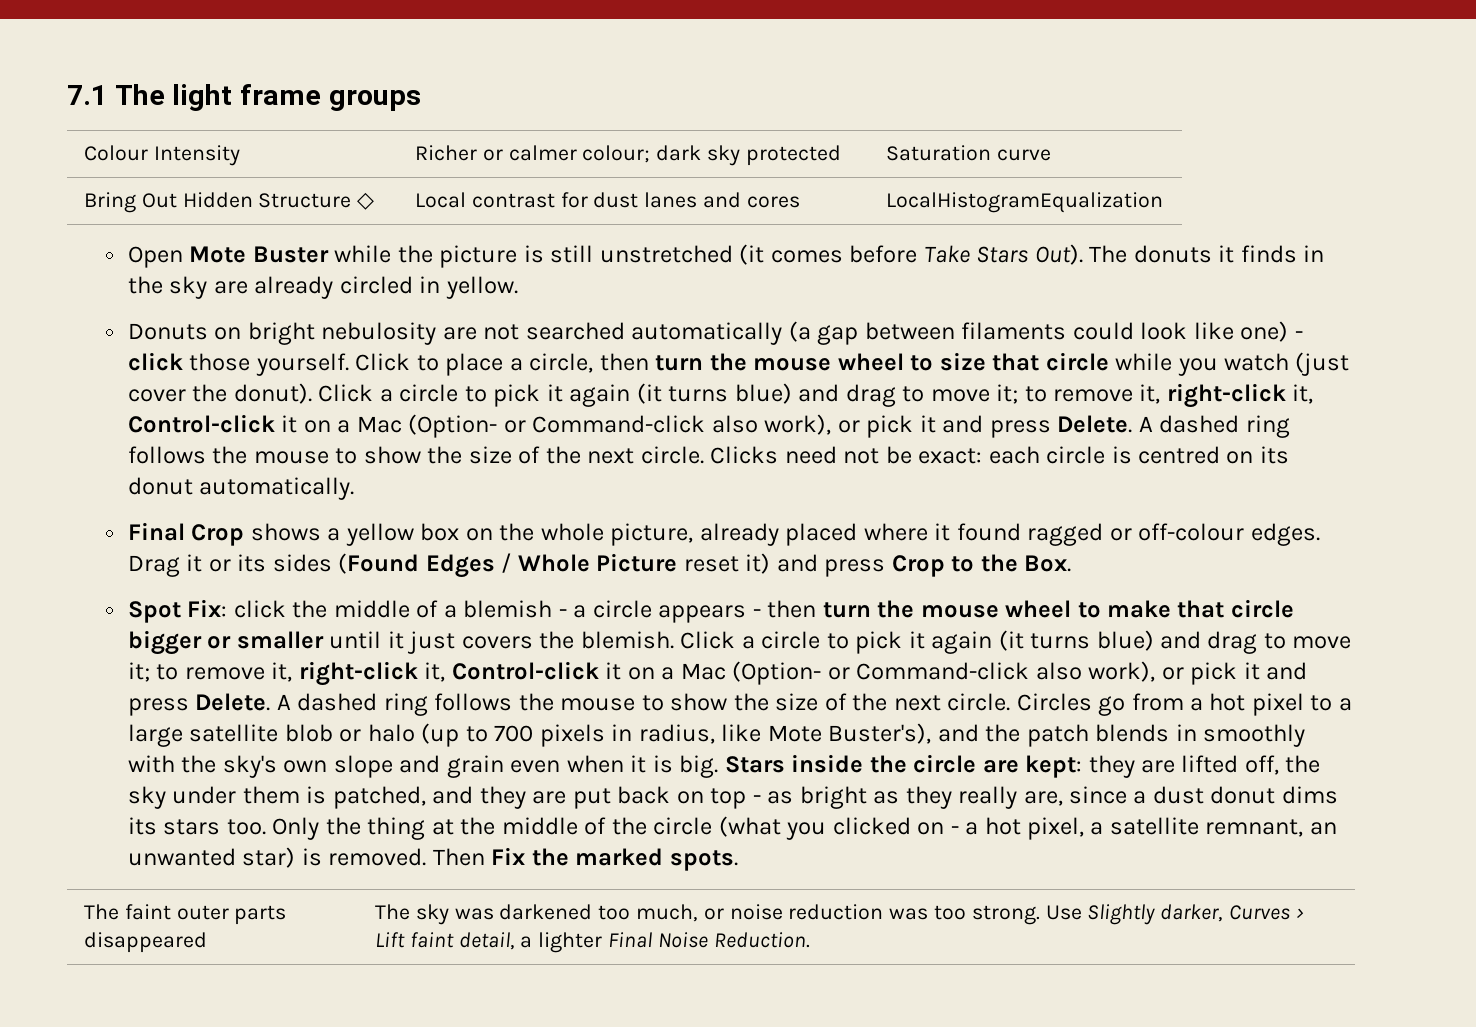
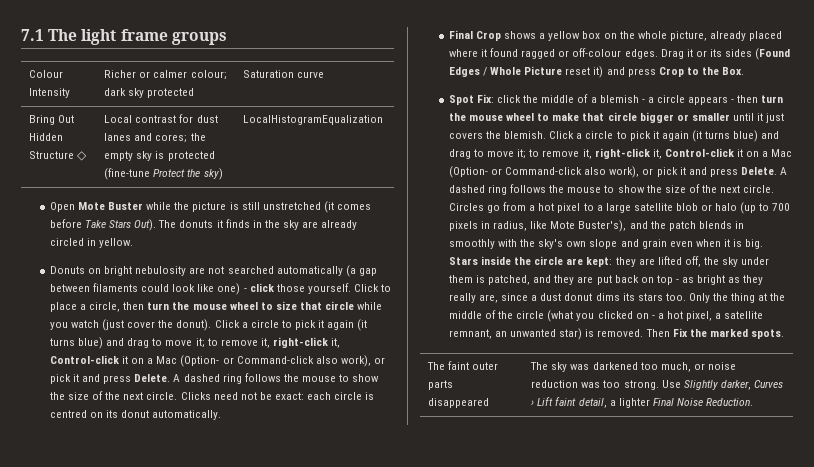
- Bring Out Hidden Structure ◇ | Local contrast for dust lanes and cores | LocalHistogramEqualization
+ Bring Out Hidden Structure ◇ | Local contrast for dust lanes and cores; the empty sky is protected (fine-tune Protect the sky) | LocalHistogramEqualization

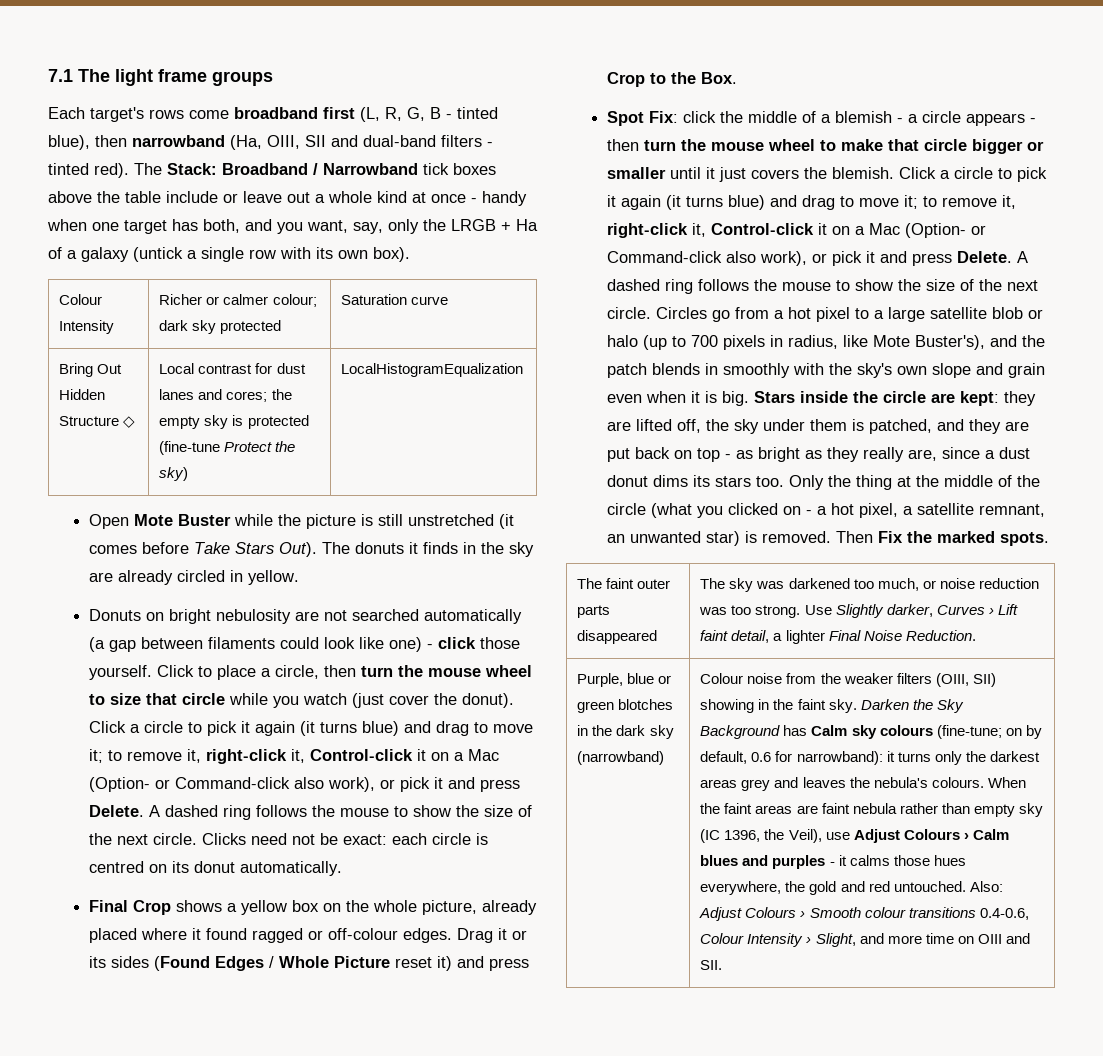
+ Each target's rows come broadband first (L, R, G, B - tinted blue), then narrowband (Ha, OIII, SII and dual-band filters - tinted red). The Stack: Broadband / Narrowband tick boxes above the table include or leave out a whole kind at once - handy when one target has both, and you want, say, only the LRGB + Ha of a galaxy (untick a single row with its own box).
+ Purple, blue or green blotches in the dark sky (narrowband) | Colour noise from the weaker filters (OIII, SII) showing in the faint sky. Darken the Sky Background has Calm sky colours (fine-tune; on by default, 0.6 for narrowband): it turns only the darkest areas grey and leaves the nebula's colours. When the faint areas are faint nebula rather than empty sky (IC 1396, the Veil), use Adjust Colours › Calm blues and purples - it calms those hues everywhere, the gold and red untouched. Also: Adjust Colours › Smooth colour transitions 0.4-0.6, Colour Intensity › Slight, and more time on OIII and SII.

